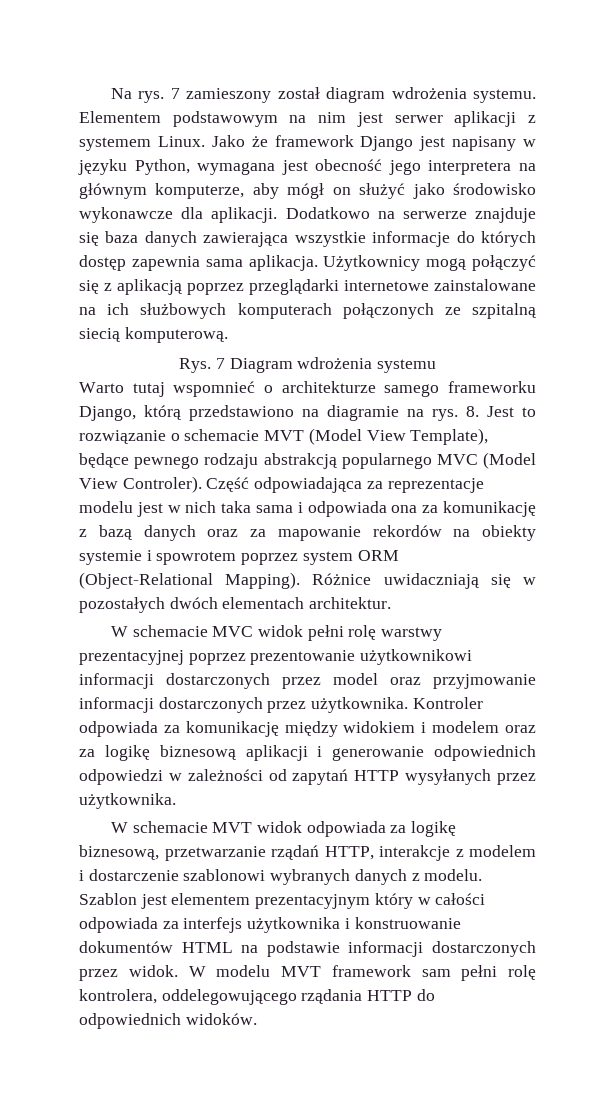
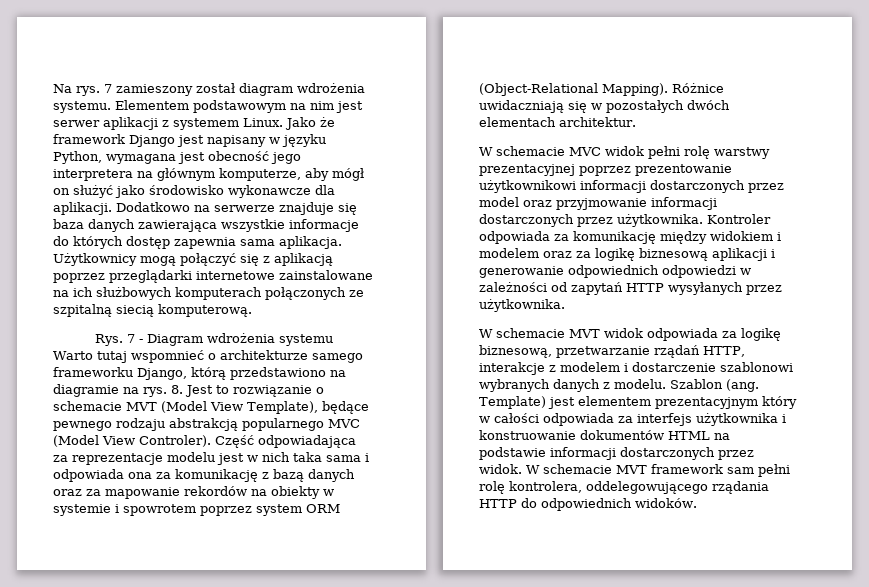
- Rys. 7 Diagram wdrożenia systemu
+ Rys. 7 - Diagram wdrożenia systemu
- Część odpowiadająca za reprezentacje modelu jest w nich taka sama i odpowiada ona za komunikację z bazą danych oraz za mapowanie rekordów na obiekty systemie i spowrotem poprzez system ORM (Object-Relational Mapping).
+ Część odpowiadająca za reprezentacje modelu jest w nich taka sama i odpowiada ona za komunikację z bazą danych oraz za mapowanie rekordów na obiekty w systemie i spowrotem poprzez system ORM (Object-Relational Mapping).
- Szablon jest elementem prezentacyjnym który w całości odpowiada za interfejs użytkownika i konstruowanie dokumentów HTML na podstawie informacji dostarczonych przez widok.
+ Szablon (ang. Template) jest elementem prezentacyjnym który w całości odpowiada za interfejs użytkownika i konstruowanie dokumentów HTML na podstawie informacji dostarczonych przez widok.
- W modelu MVT framework sam pełni rolę kontrolera, oddelegowującego rządania HTTP do odpowiednich widoków.
+ W schemacie MVT framework sam pełni rolę kontrolera, oddelegowującego rządania HTTP do odpowiednich widoków.

